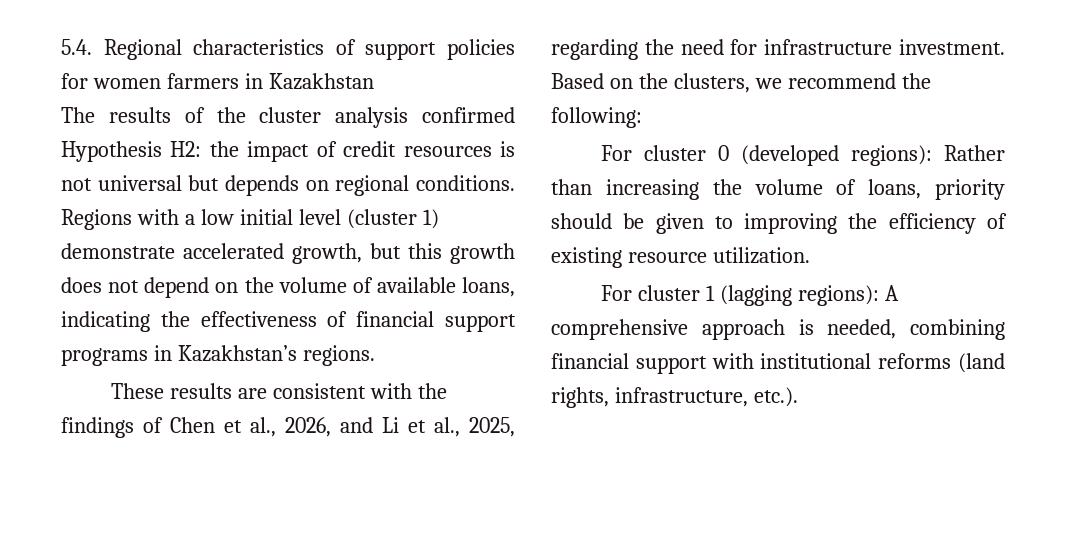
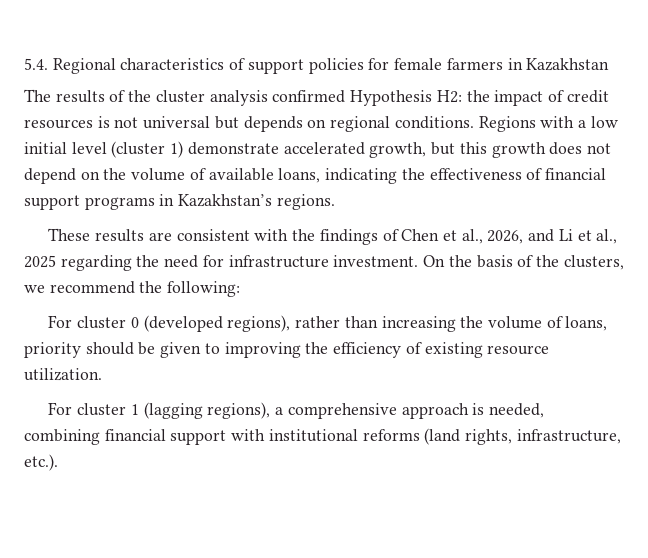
- 5.4. Regional characteristics of support policies for women farmers in Kazakhstan
+ 5.4. Regional characteristics of support policies for female farmers in Kazakhstan
- These results are consistent with the findings of Chen et al., 2026, and Li et al., 2025, regarding the need for infrastructure investment.
+ These results are consistent with the findings of Chen et al., 2026, and Li et al., 2025 regarding the need for infrastructure investment.
- Based on the clusters, we recommend the following:
+ On the basis of the clusters, we recommend the following:
- For cluster 0 (developed regions): Rather than increasing the volume of loans, priority should be given to improving the efficiency of existing resource utilization.
+ For cluster 0 (developed regions), rather than increasing the volume of loans, priority should be given to improving the efficiency of existing resource utilization.
- For cluster 1 (lagging regions): A comprehensive approach is needed, combining financial support with institutional reforms (land rights, infrastructure, etc.).
+ For cluster 1 (lagging regions), a comprehensive approach is needed, combining financial support with institutional reforms (land rights, infrastructure, etc.).

